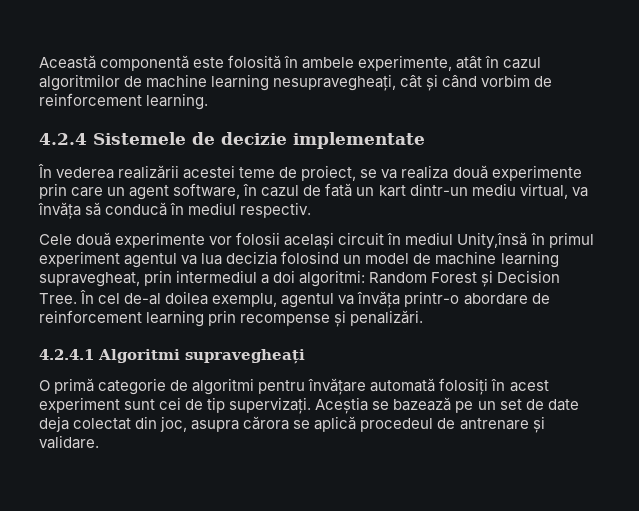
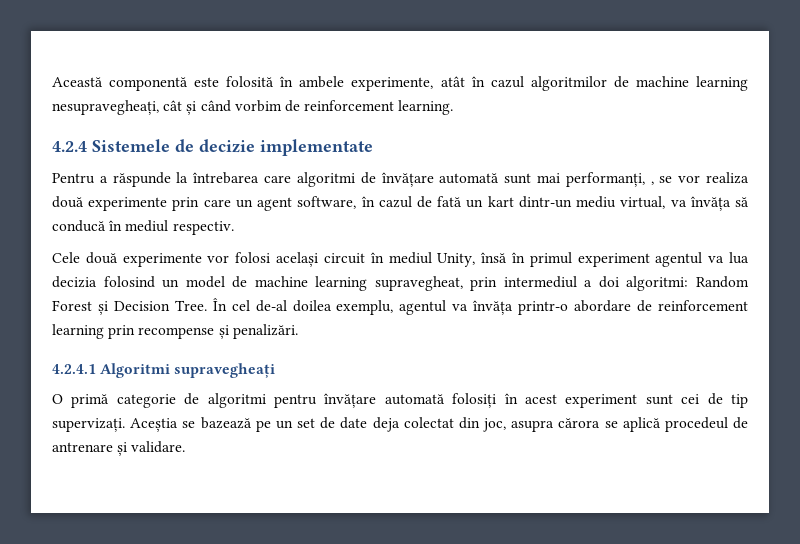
- În vederea realizării acestei teme de proiect, se va realiza două experimente prin care un agent software, în cazul de fată un kart dintr-un mediu virtual, va învăța să conducă în mediul respectiv.
+ Pentru a răspunde la întrebarea care algoritmi de învățare automată sunt mai performanți, , se vor realiza două experimente prin care un agent software, în cazul de fată un kart dintr-un mediu virtual, va învăța să conducă în mediul respectiv.
- Cele două experimente vor folosii același circuit în mediul Unity,însă în primul experiment agentul va lua decizia folosind un model de machine learning supravegheat, prin intermediul a doi algoritmi: Random Forest și Decision Tree.
+ Cele două experimente vor folosi același circuit în mediul Unity, însă în primul experiment agentul va lua decizia folosind un model de machine learning supravegheat, prin intermediul a doi algoritmi: Random Forest și Decision Tree.

